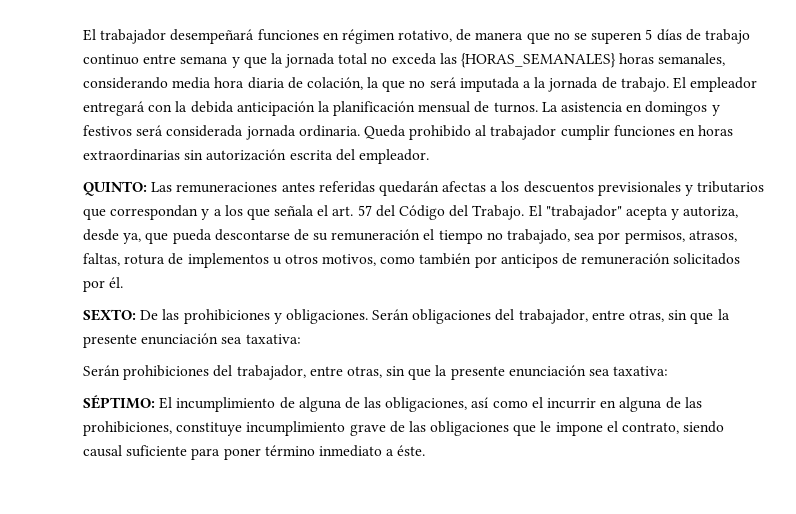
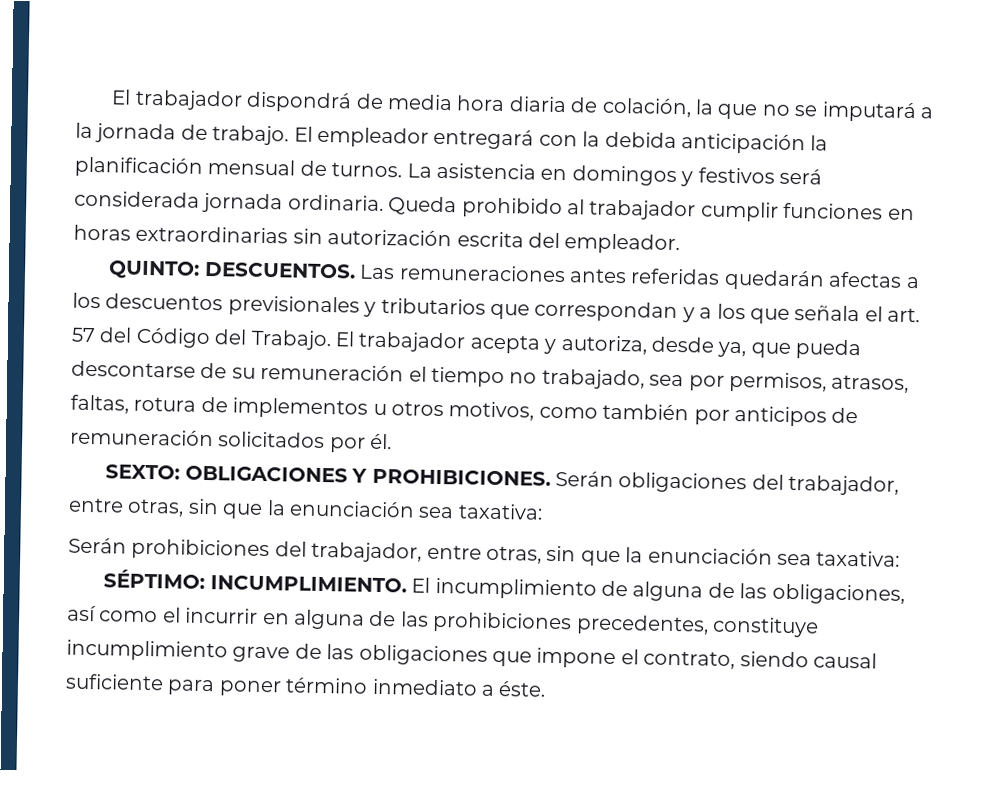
- El trabajador desempeñará funciones en régimen rotativo, de manera que no se superen 5 días de trabajo continuo entre semana y que la jornada total no exceda las {HORAS_SEMANALES} horas semanales, considerando media hora diaria de colación, la que no será imputada a la jornada de trabajo.
+ El trabajador dispondrá de media hora diaria de colación, la que no se imputará a la jornada de trabajo.
- QUINTO: Las remuneraciones antes referidas quedarán afectas a los descuentos previsionales y tributarios que correspondan y a los que señala el art. 57 del Código del Trabajo.
+ QUINTO: DESCUENTOS. Las remuneraciones antes referidas quedarán afectas a los descuentos previsionales y tributarios que correspondan y a los que señala el art. 57 del Código del Trabajo.
- El "trabajador" acepta y autoriza, desde ya, que pueda descontarse de su remuneración el tiempo no trabajado, sea por permisos, atrasos, faltas, rotura de implementos u otros motivos, como también por anticipos de remuneración solicitados por él.
+ El trabajador acepta y autoriza, desde ya, que pueda descontarse de su remuneración el tiempo no trabajado, sea por permisos, atrasos, faltas, rotura de implementos u otros motivos, como también por anticipos de remuneración solicitados por él.
- SEXTO: De las prohibiciones y obligaciones.
+ SEXTO: OBLIGACIONES Y PROHIBICIONES.
- Serán obligaciones del trabajador, entre otras, sin que la presente enunciación sea taxativa:
+ Serán obligaciones del trabajador, entre otras, sin que la enunciación sea taxativa:
- Serán prohibiciones del trabajador, entre otras, sin que la presente enunciación sea taxativa:
+ Serán prohibiciones del trabajador, entre otras, sin que la enunciación sea taxativa:
- SÉPTIMO: El incumplimiento de alguna de las obligaciones, así como el incurrir en alguna de las prohibiciones, constituye incumplimiento grave de las obligaciones que le impone el contrato, siendo causal suficiente para poner término inmediato a éste.
+ SÉPTIMO: INCUMPLIMIENTO. El incumplimiento de alguna de las obligaciones, así como el incurrir en alguna de las prohibiciones precedentes, constituye incumplimiento grave de las obligaciones que impone el contrato, siendo causal suficiente para poner término inmediato a éste.

